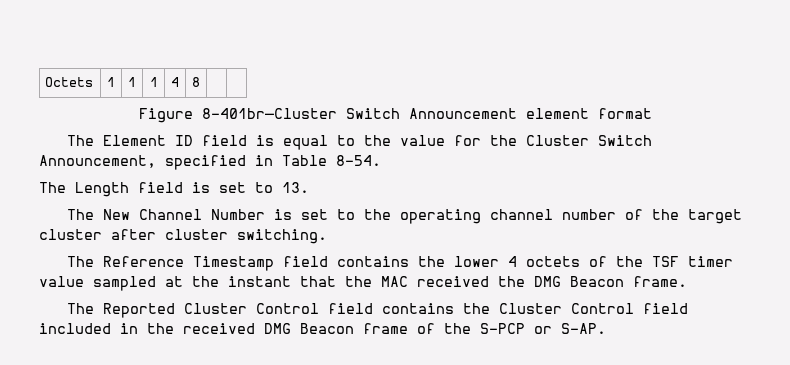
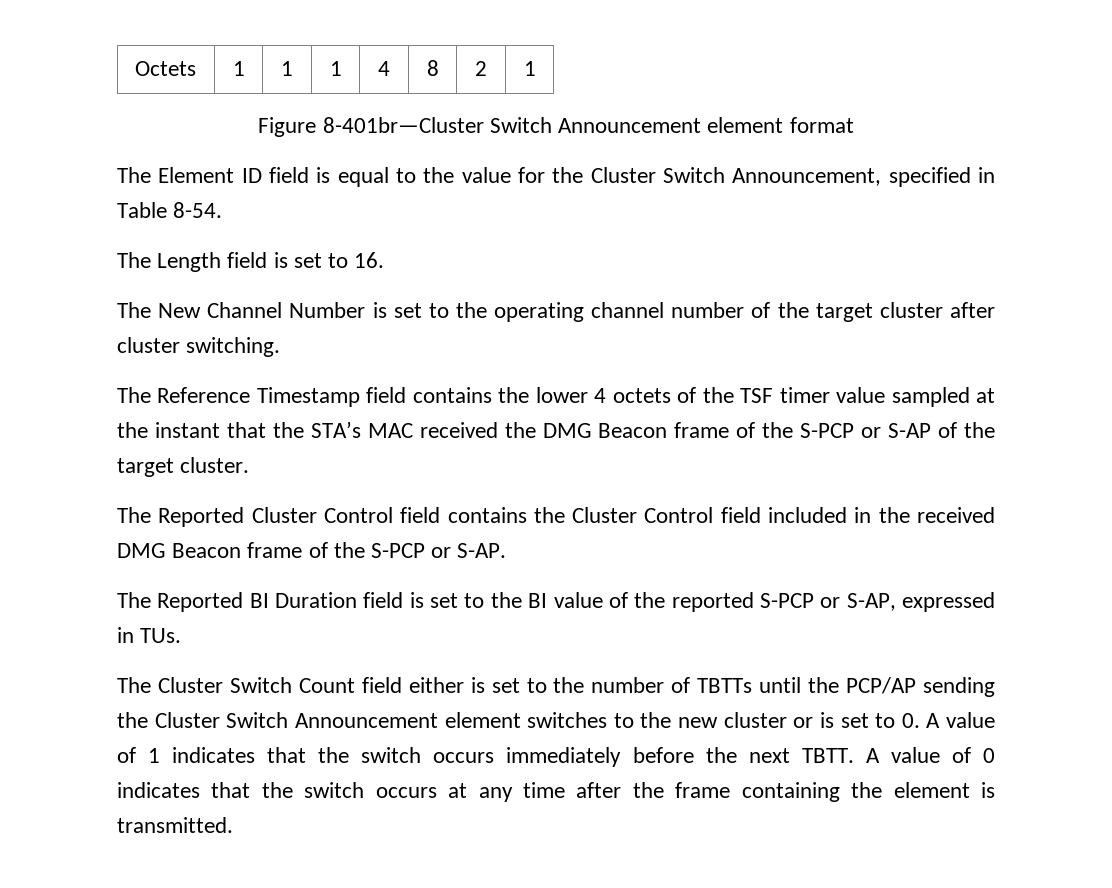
- Octets | 1 | 1 | 1 | 4 | 8 | |
+ Octets | 1 | 1 | 1 | 4 | 8 | 2 | 1
- The Length field is set to 13.
+ The Length field is set to 16.
- The Reference Timestamp field contains the lower 4 octets of the TSF timer value sampled at the instant that the MAC received the DMG Beacon frame.
+ The Reference Timestamp field contains the lower 4 octets of the TSF timer value sampled at the instant that the STA’s MAC received the DMG Beacon frame of the S-PCP or S-AP of the target cluster.
+ The Reported BI Duration field is set to the BI value of the reported S-PCP or S-AP, expressed in TUs.
+ The Cluster Switch Count field either is set to the number of TBTTs until the PCP/AP sending the Cluster Switch Announcement element switches to the new cluster or is set to 0. A value of 1 indicates that the switch occurs immediately before the next TBTT. A value of 0 indicates that the switch occurs at any time after the frame containing the element is transmitted.

